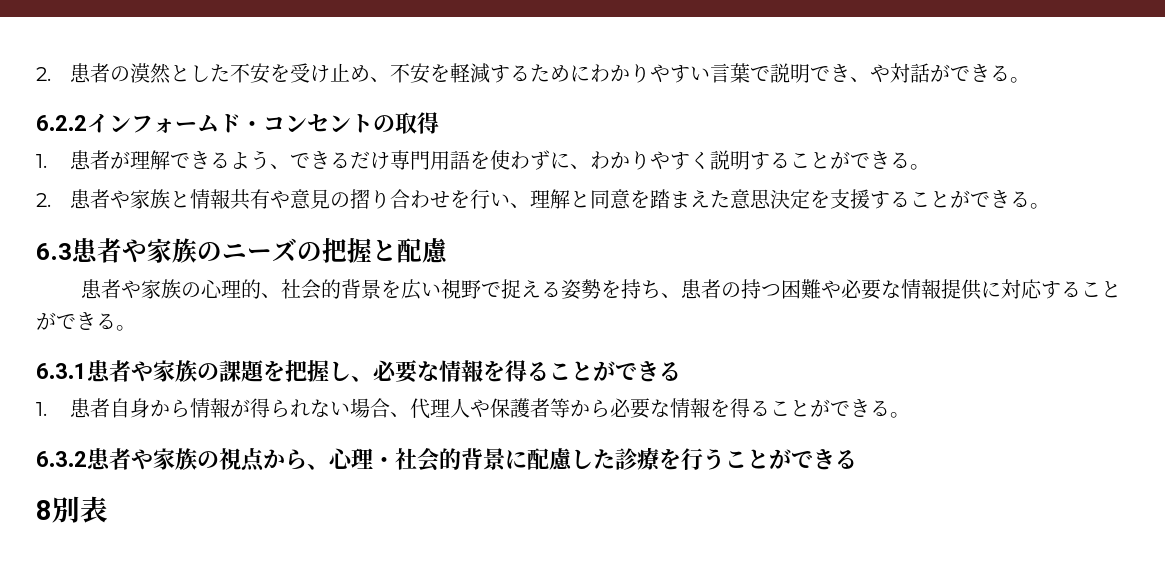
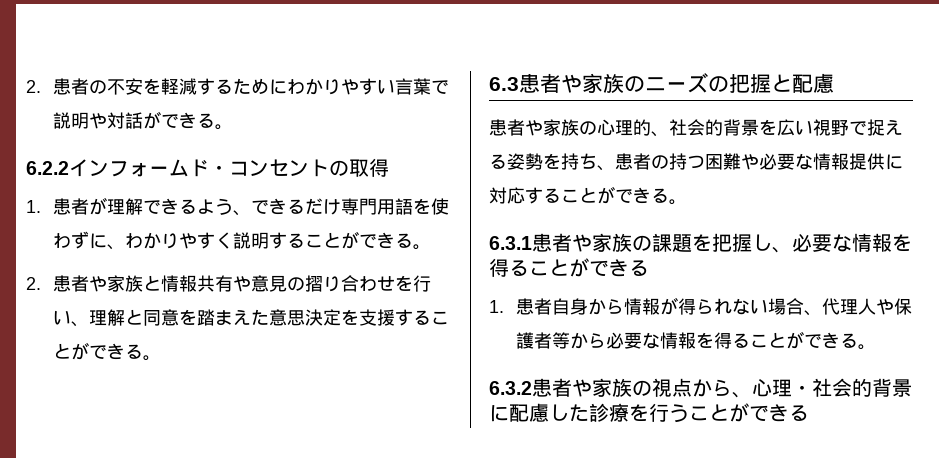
- 2.患者の漠然とした不安を受け止め、不安を軽減するためにわかりやすい言葉で説明でき、や対話ができる。
+ 2.患者の不安を軽減するためにわかりやすい言葉で説明や対話ができる。
- 8別表

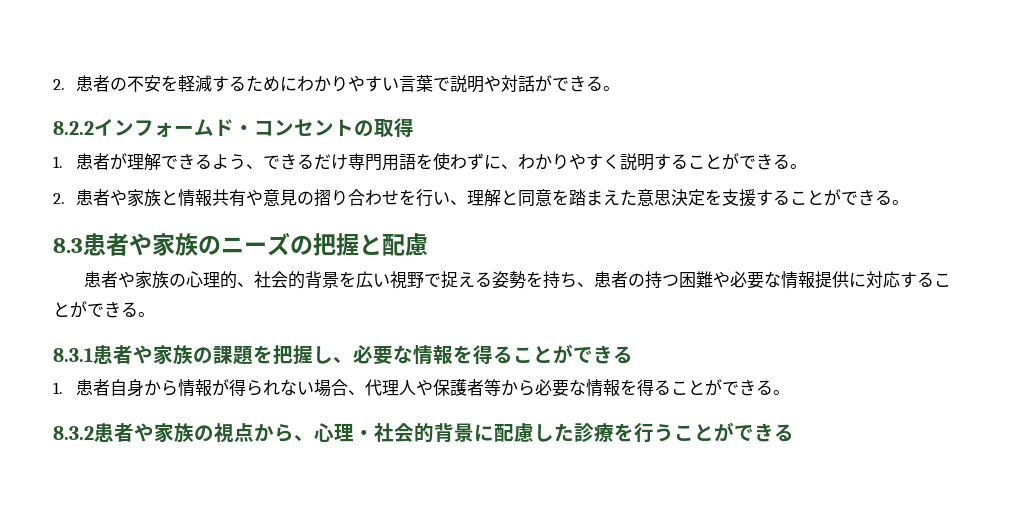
- 6.2.2インフォームド・コンセントの取得
+ 8.2.2インフォームド・コンセントの取得
- 6.3患者や家族のニーズの把握と配慮
+ 8.3患者や家族のニーズの把握と配慮
- 6.3.1患者や家族の課題を把握し、必要な情報を得ることができる
+ 8.3.1患者や家族の課題を把握し、必要な情報を得ることができる
- 6.3.2患者や家族の視点から、心理・社会的背景に配慮した診療を行うことができる
+ 8.3.2患者や家族の視点から、心理・社会的背景に配慮した診療を行うことができる

